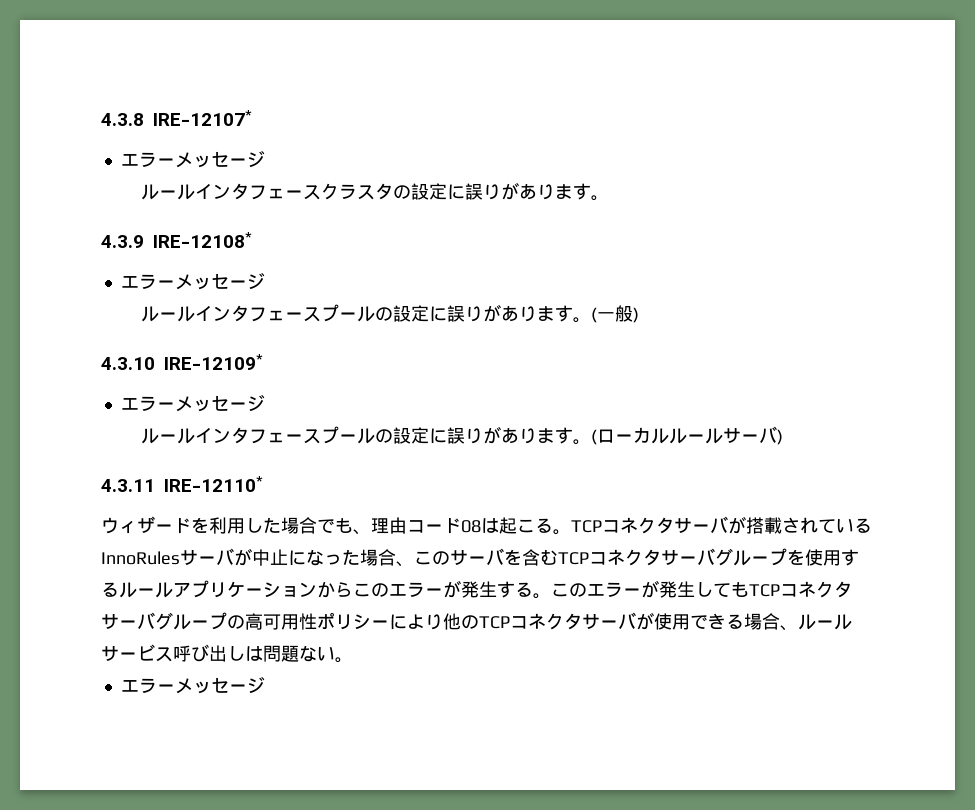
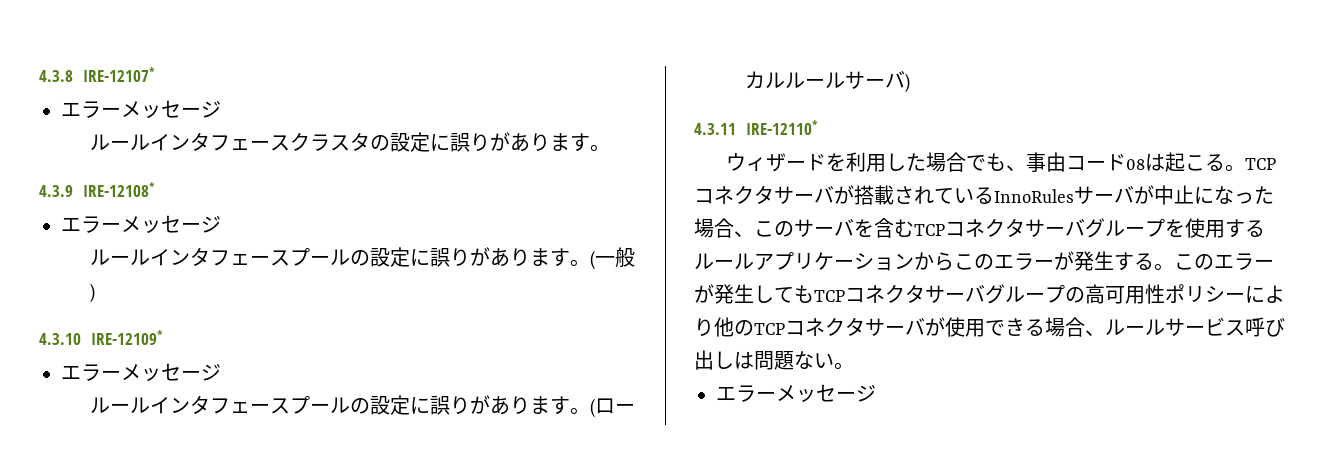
- ウィザードを利用した場合でも、理由コード08は起こる。
+ ウィザードを利用した場合でも、事由コード08は起こる。

